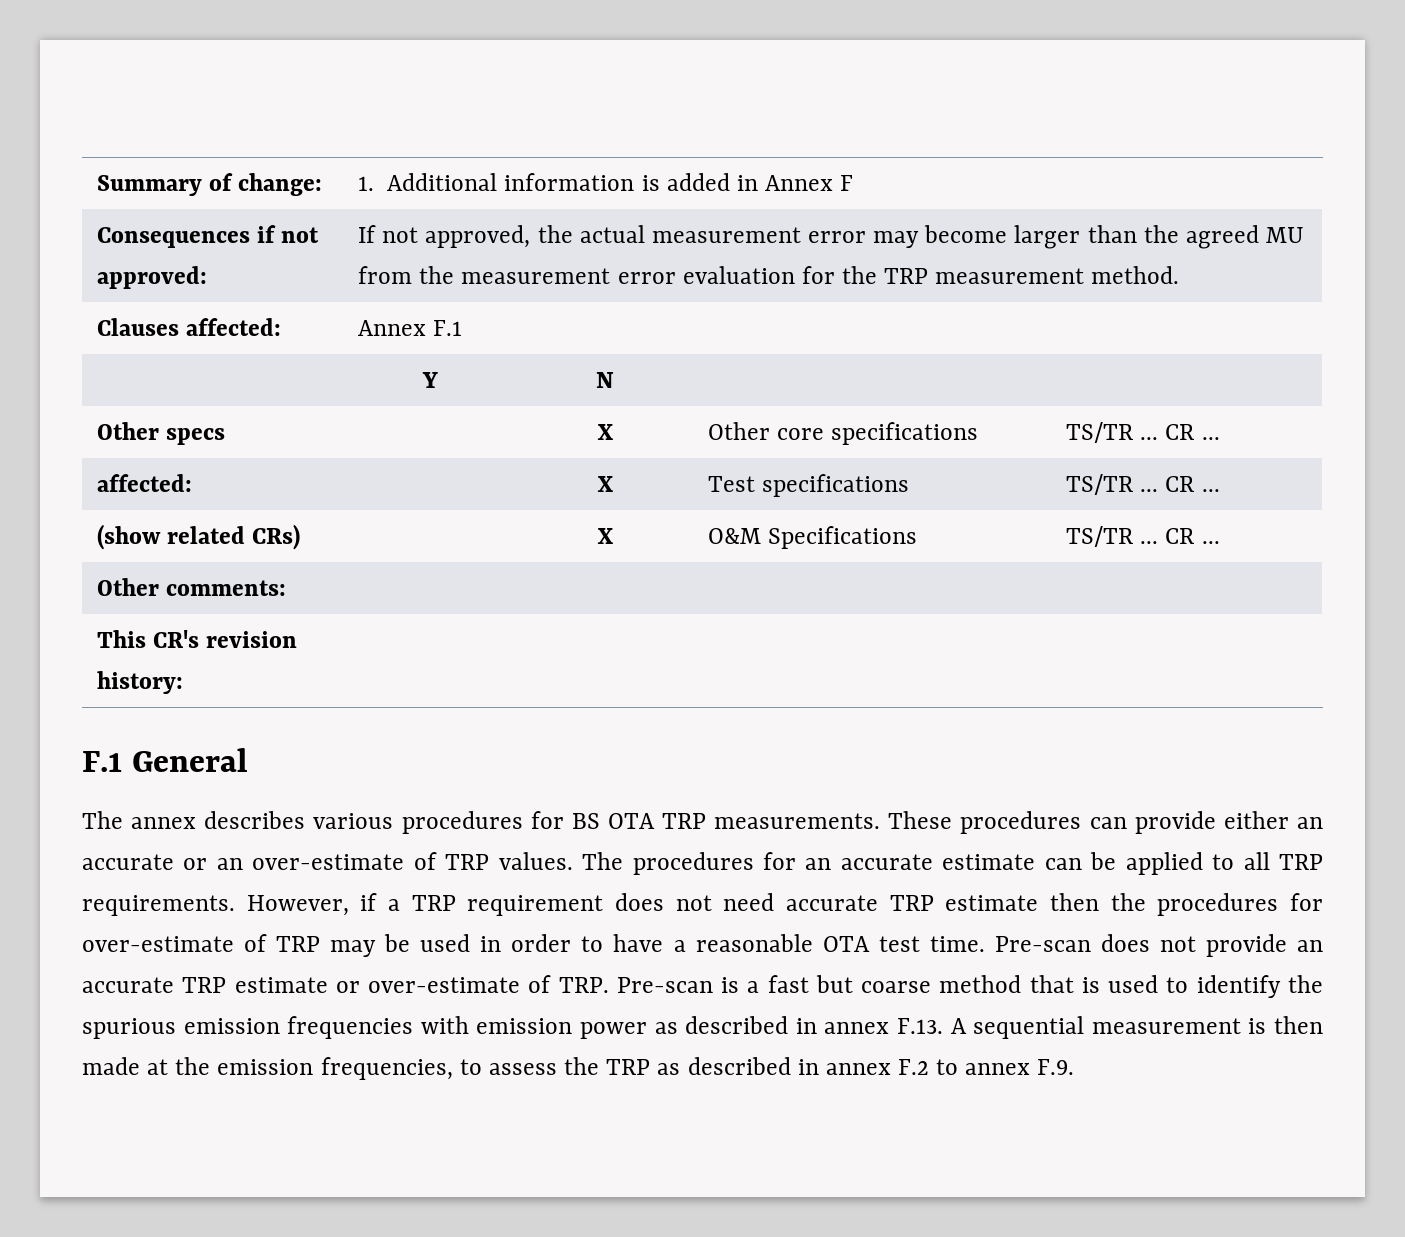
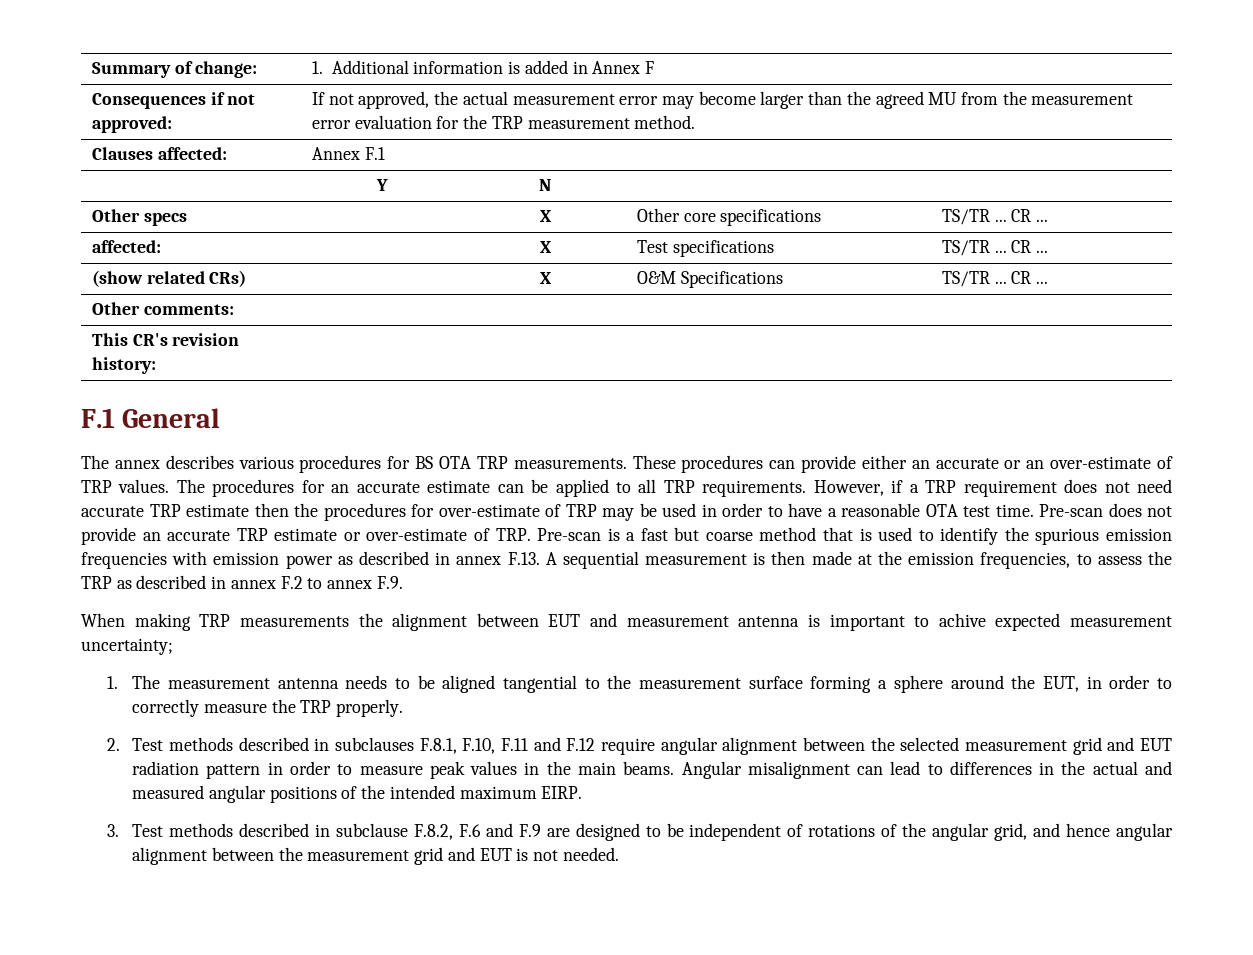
+ When making TRP measurements the alignment between EUT and measurement antenna is important to achive expected measurement uncertainty;
+ 1. The measurement antenna needs to be aligned tangential to the measurement surface forming a sphere around the EUT, in order to correctly measure the TRP properly.
+ 2. Test methods described in subclauses F.8.1, F.10, F.11 and F.12 require angular alignment between the selected measurement grid and EUT radiation pattern in order to measure peak values in the main beams. Angular misalignment can lead to differences in the actual and measured angular positions of the intended maximum EIRP.
+ 3. Test methods described in subclause F.8.2, F.6 and F.9 are designed to be independent of rotations of the angular grid, and hence angular alignment between the measurement grid and EUT is not needed.

